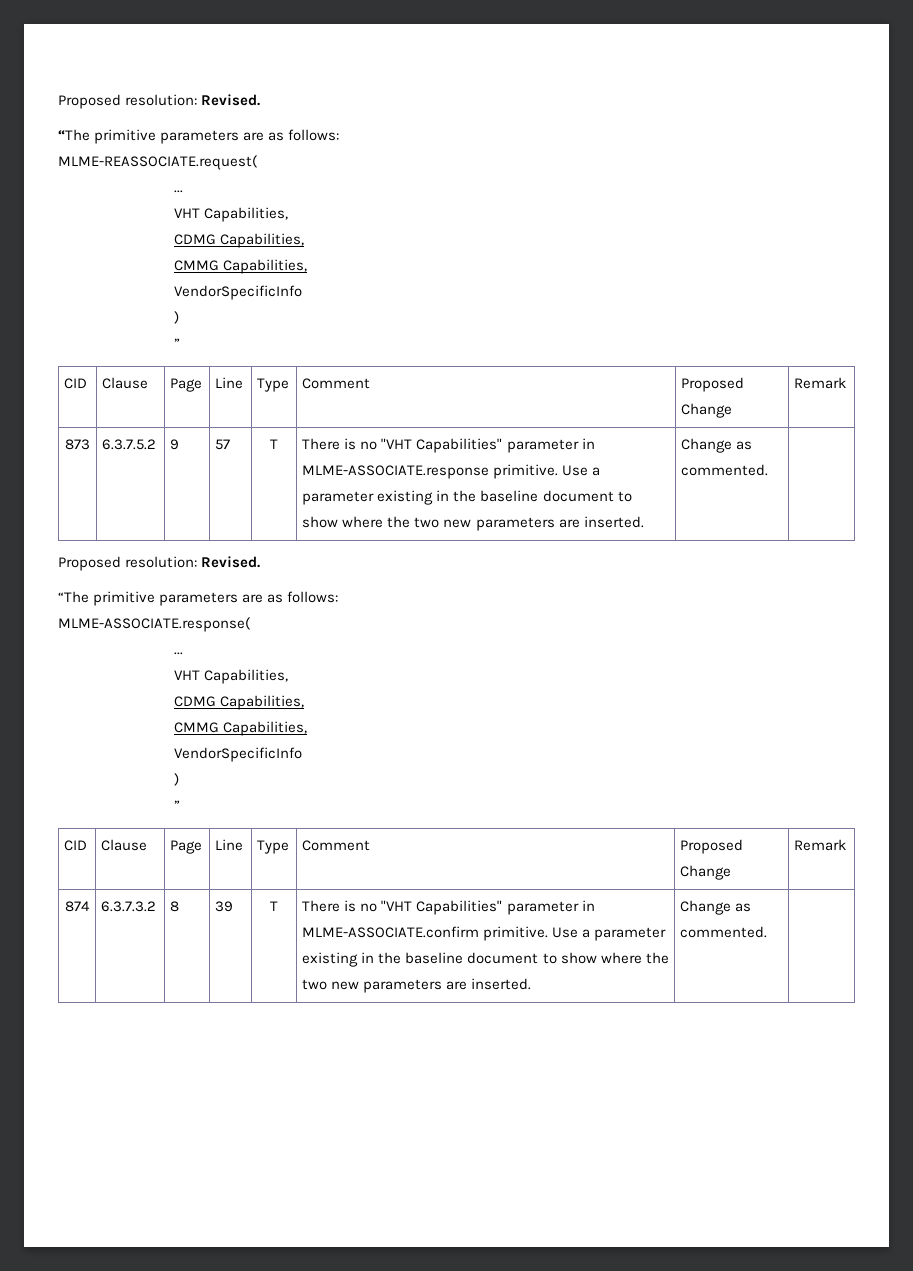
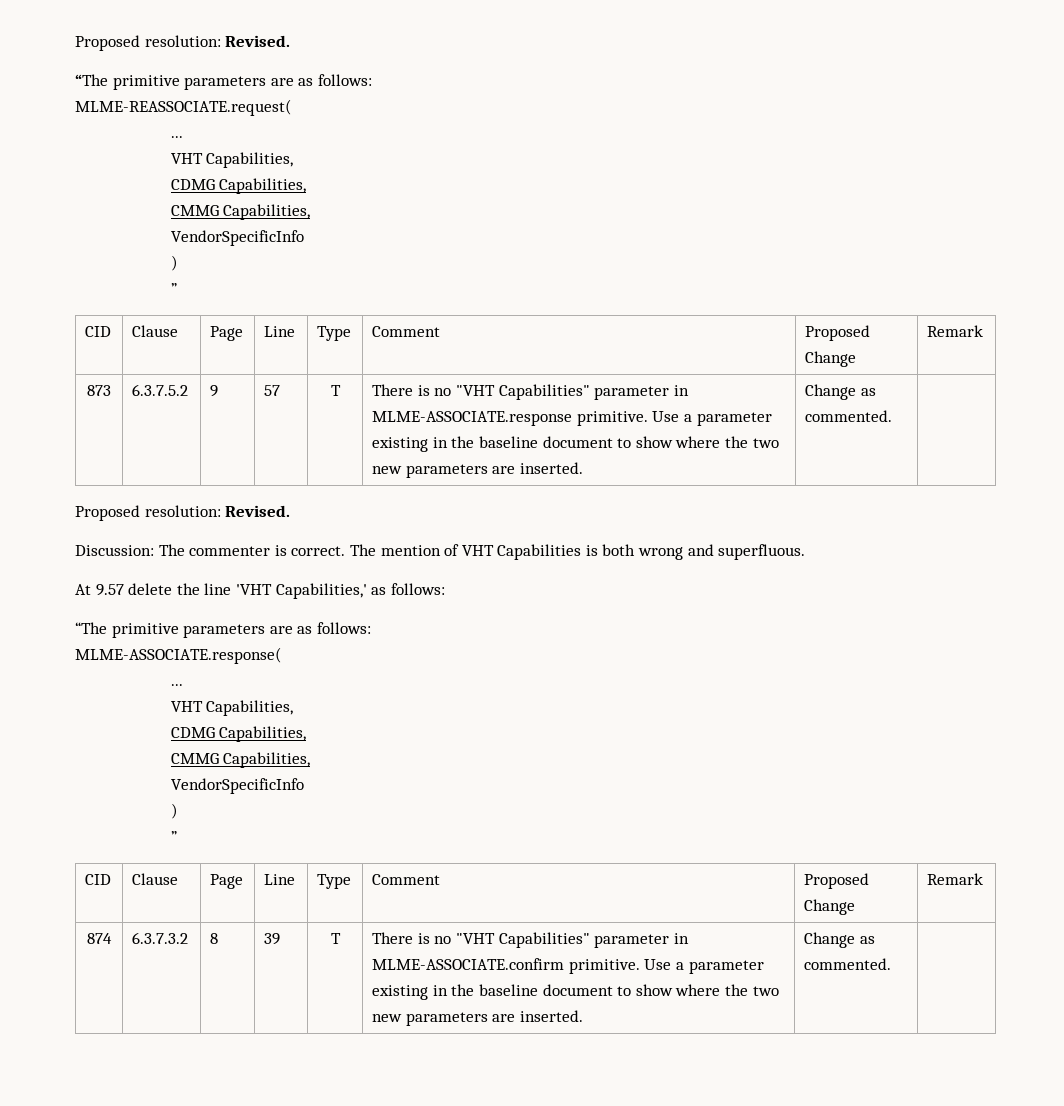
+ Discussion: The commenter is correct. The mention of VHT Capabilities is both wrong and superfluous.
+ At 9.57 delete the line 'VHT Capabilities,' as follows:

